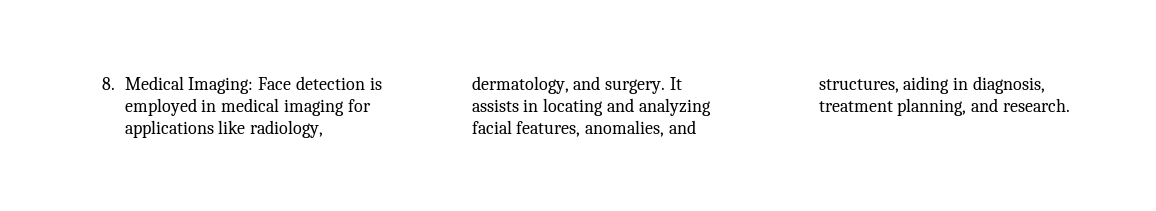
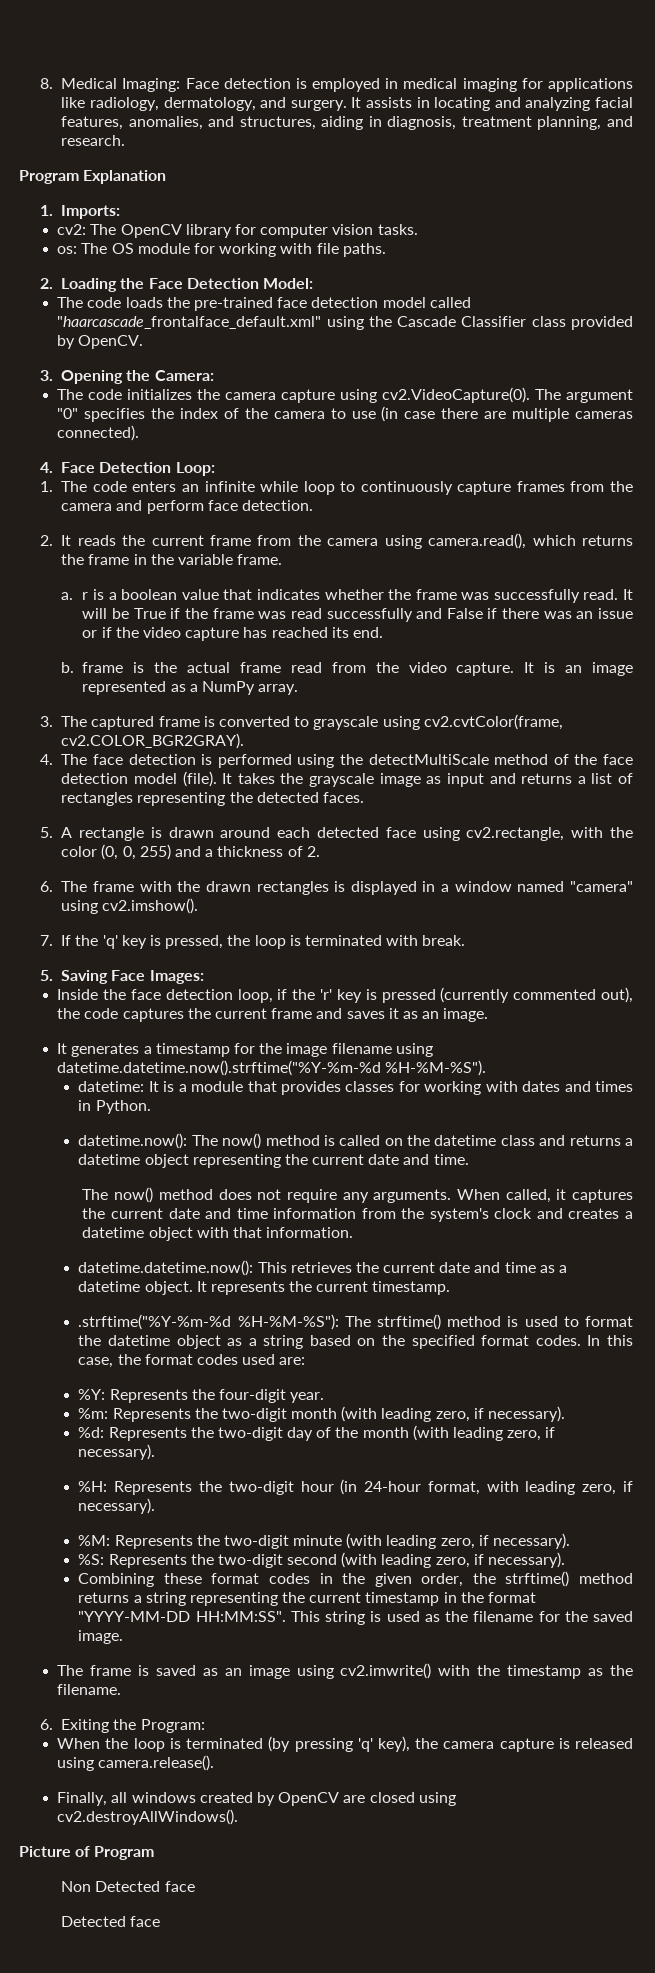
+ Program Explanation
+ 1. Imports:
+ cv2: The OpenCV library for computer vision tasks.
+ os: The OS module for working with file paths.
+ 2. Loading the Face Detection Model:
+ The code loads the pre-trained face detection model called "haarcascade_frontalface_default.xml" using the Cascade Classifier class provided by OpenCV.
+ 3. Opening the Camera:
+ The code initializes the camera capture using cv2.VideoCapture(0). The argument "0" specifies the index of the camera to use (in case there are multiple cameras connected).
+ 4. Face Detection Loop:
+ 1. The code enters an infinite while loop to continuously capture frames from the camera and perform face detection.
+ 2. It reads the current frame from the camera using camera.read(), which returns the frame in the variable frame.
+ a. r is a boolean value that indicates whether the frame was successfully read. It will be True if the frame was read successfully and False if there was an issue or if the video capture has reached its end.
+ b. frame is the actual frame read from the video capture. It is an image represented as a NumPy array.
+ 3. The captured frame is converted to grayscale using cv2.cvtColor(frame, cv2.COLOR_BGR2GRAY).
+ 4. The face detection is performed using the detectMultiScale method of the face detection model (file). It takes the grayscale image as input and returns a list of rectangles representing the detected faces.
+ 5. A rectangle is drawn around each detected face using cv2.rectangle, with the color (0, 0, 255) and a thickness of 2.
+ 6. The frame with the drawn rectangles is displayed in a window named "camera" using cv2.imshow().
+ 7. If the 'q' key is pressed, the loop is terminated with break.
+ 5. Saving Face Images:
+ Inside the face detection loop, if the 'r' key is pressed (currently commented out), the code captures the current frame and saves it as an image.
+ It generates a timestamp for the image filename using datetime.datetime.now().strftime("%Y-%m-%d %H-%M-%S").
+ datetime: It is a module that provides classes for working with dates and times in Python.
+ datetime.now(): The now() method is called on the datetime class and returns a datetime object representing the current date and time.
+ The now() method does not require any arguments. When called, it captures the current date and time information from the system's clock and creates a datetime object with that information.
+ datetime.datetime.now(): This retrieves the current date and time as a datetime object. It represents the current timestamp.
+ .strftime("%Y-%m-%d %H-%M-%S"): The strftime() method is used to format the datetime object as a string based on the specified format codes. In this case, the format codes used are:
+ %Y: Represents the four-digit year.
+ %m: Represents the two-digit month (with leading zero, if necessary).
+ %d: Represents the two-digit day of the month (with leading zero, if necessary).
+ %H: Represents the two-digit hour (in 24-hour format, with leading zero, if necessary).
+ %M: Represents the two-digit minute (with leading zero, if necessary).
+ %S: Represents the two-digit second (with leading zero, if necessary).
+ Combining these format codes in the given order, the strftime() method returns a string representing the current timestamp in the format "YYYY-MM-DD HH:MM:SS". This string is used as the filename for the saved image.
+ The frame is saved as an image using cv2.imwrite() with the timestamp as the filename.
+ 6. Exiting the Program:
+ When the loop is terminated (by pressing 'q' key), the camera capture is released using camera.release().
+ Finally, all windows created by OpenCV are closed using cv2.destroyAllWindows().
+ Picture of Program
+ Non Detected face
+ Detected face

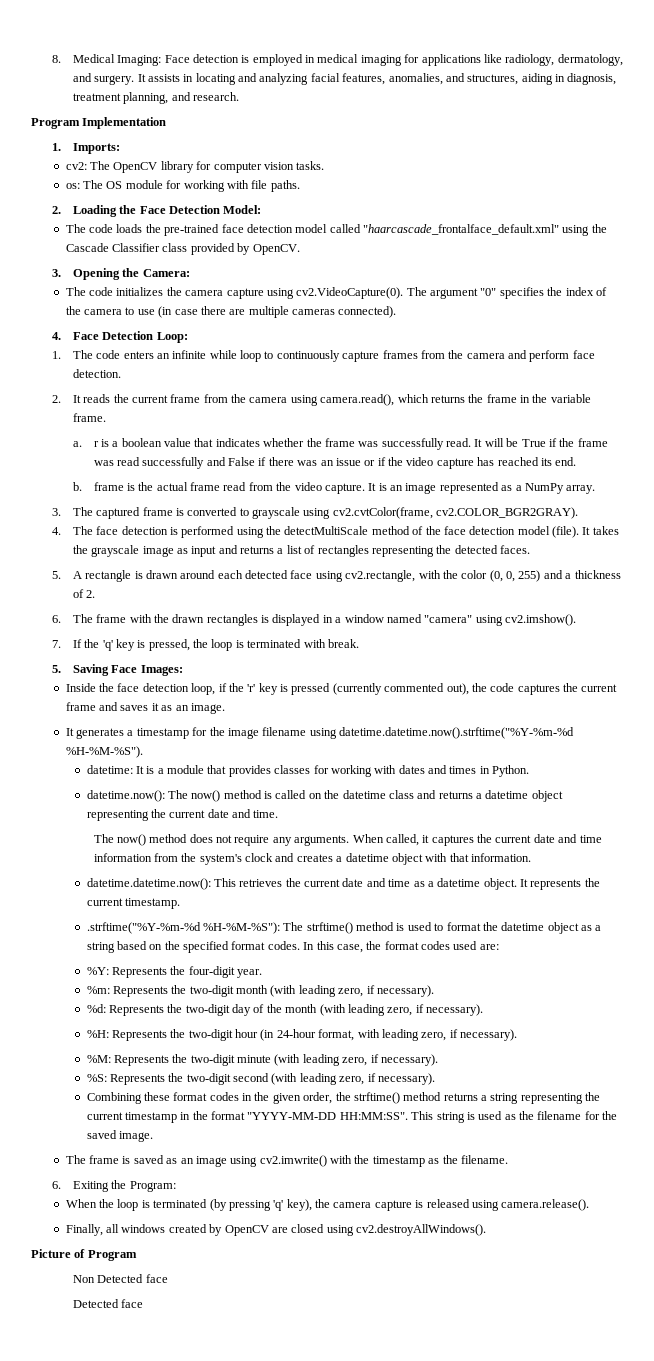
- Program Explanation
+ Program Implementation

